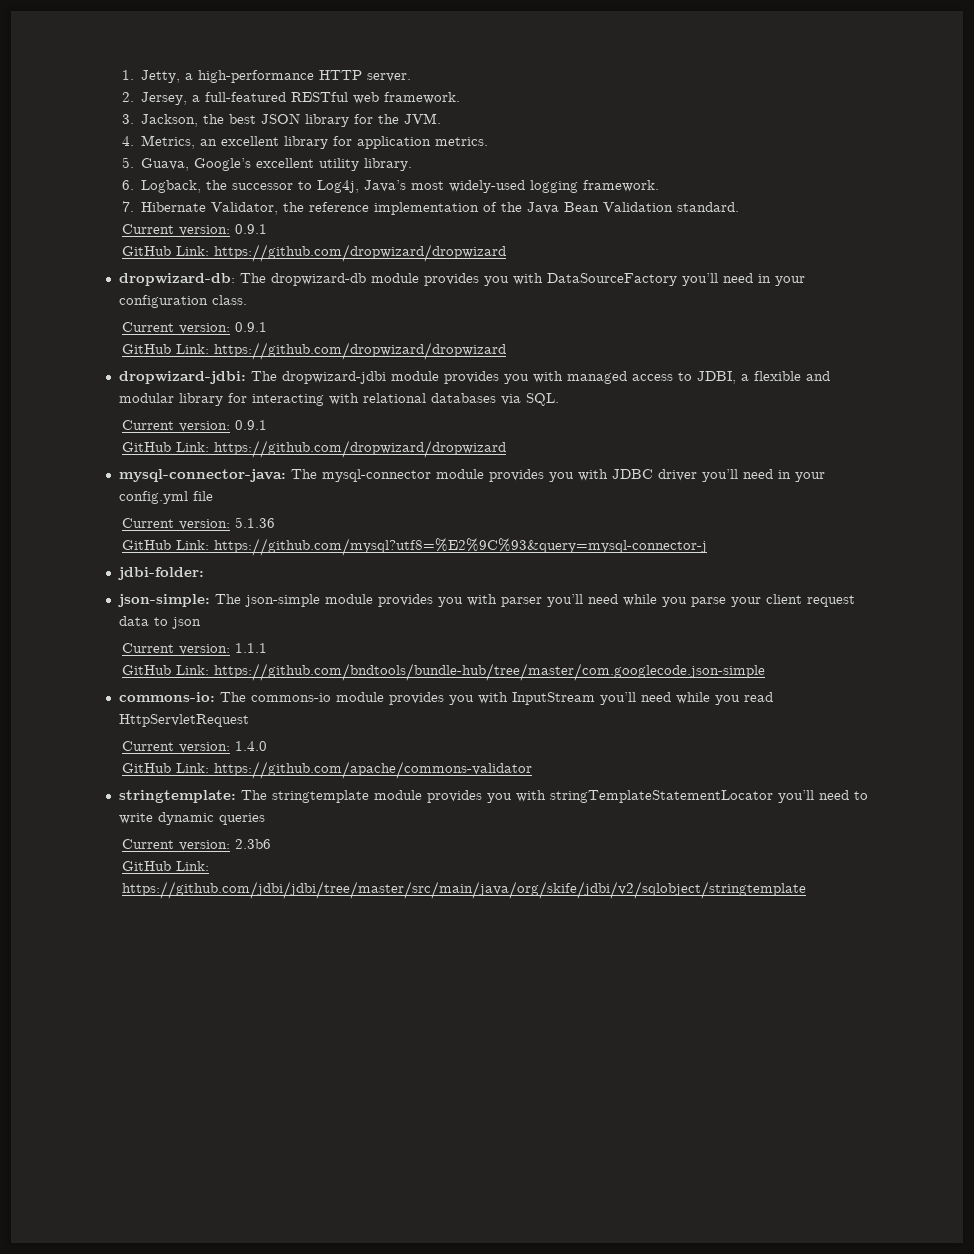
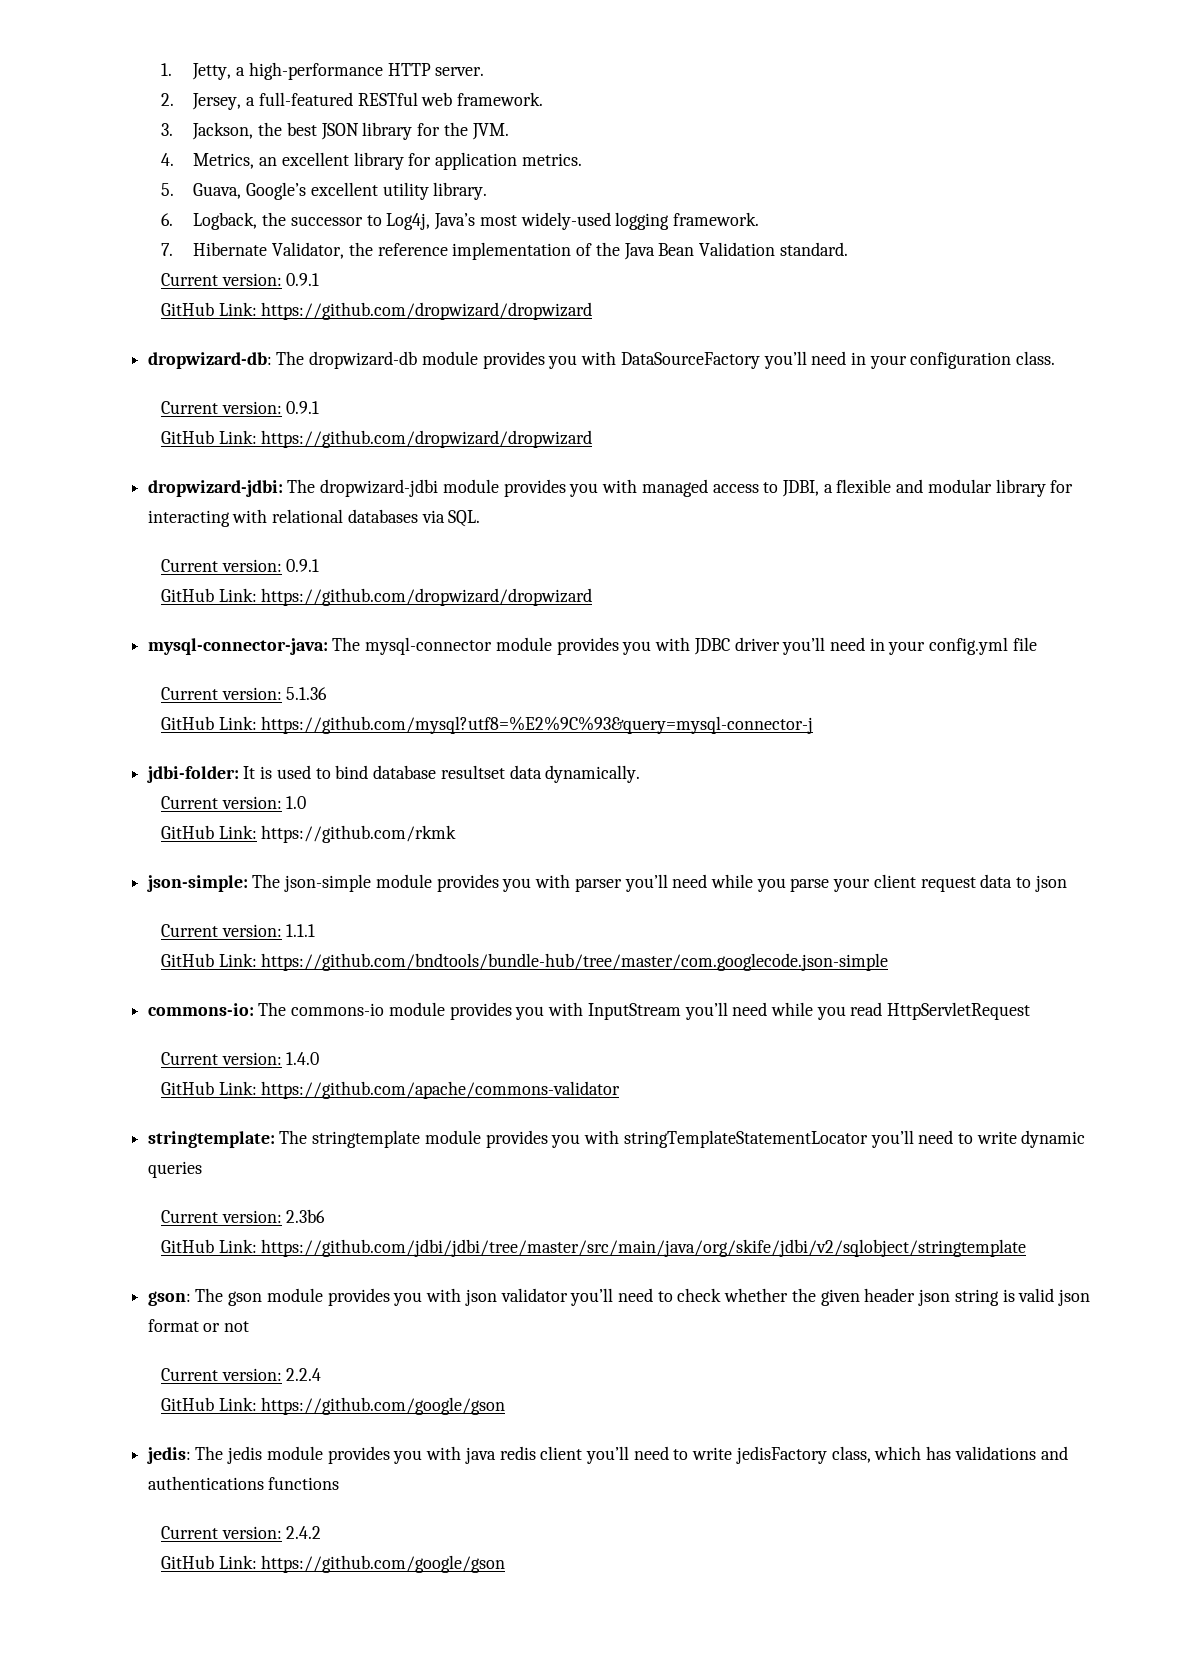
- jdbi-folder:
+ jdbi-folder: It is used to bind database resultset data dynamically.
+ Current version: 1.0
+ GitHub Link: https://github.com/rkmk
+ gson: The gson module provides you with json validator you’ll need to check whether the given header json string is valid json format or not
+ Current version: 2.2.4
+ GitHub Link: https://github.com/google/gson
+ jedis: The jedis module provides you with java redis client you’ll need to write jedisFactory class, which has validations and authentications functions
+ Current version: 2.4.2
+ GitHub Link: https://github.com/google/gson

